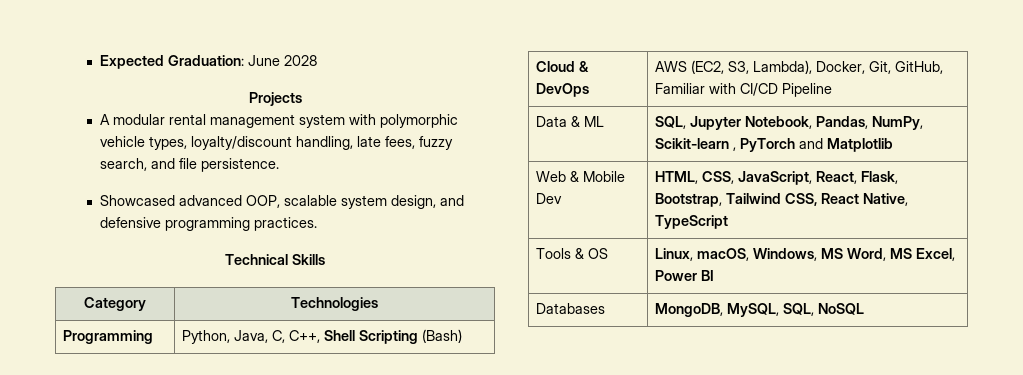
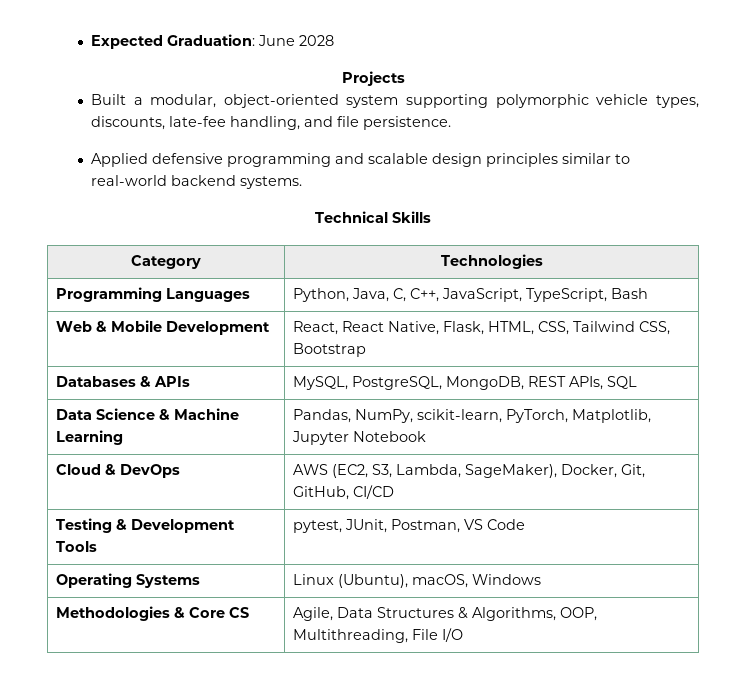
- A modular rental management system with polymorphic vehicle types, loyalty/discount handling, late fees, fuzzy search, and file persistence.
- Showcased advanced OOP, scalable system design, and defensive programming practices.
+ Built a modular, object-oriented system supporting polymorphic vehicle types, discounts, late-fee handling, and file persistence.
+ Applied defensive programming and scalable design principles similar to real-world backend systems.
- Programming | Python, Java, C, C++, Shell Scripting (Bash)
+ Programming Languages | Python, Java, C, C++, JavaScript, TypeScript, Bash
+ Web & Mobile Development | React, React Native, Flask, HTML, CSS, Tailwind CSS, Bootstrap
+ Databases & APIs | MySQL, PostgreSQL, MongoDB, REST APIs, SQL
+ Data Science & Machine Learning | Pandas, NumPy, scikit-learn, PyTorch, Matplotlib, Jupyter Notebook
- Cloud & DevOps | AWS (EC2, S3, Lambda), Docker, Git, GitHub, Familiar with CI/CD Pipeline
- Data & ML | SQL, Jupyter Notebook, Pandas, NumPy, Scikit-learn , PyTorch and Matplotlib
- Web & Mobile Dev | HTML, CSS, JavaScript, React, Flask, Bootstrap, Tailwind CSS, React Native, TypeScript
- Tools & OS | Linux, macOS, Windows, MS Word, MS Excel, Power BI
- Databases | MongoDB, MySQL, SQL, NoSQL
+ Cloud & DevOps | AWS (EC2, S3, Lambda, SageMaker), Docker, Git, GitHub, CI/CD
+ Testing & Development Tools | pytest, JUnit, Postman, VS Code
+ Operating Systems | Linux (Ubuntu), macOS, Windows
+ Methodologies & Core CS | Agile, Data Structures & Algorithms, OOP, Multithreading, File I/O

